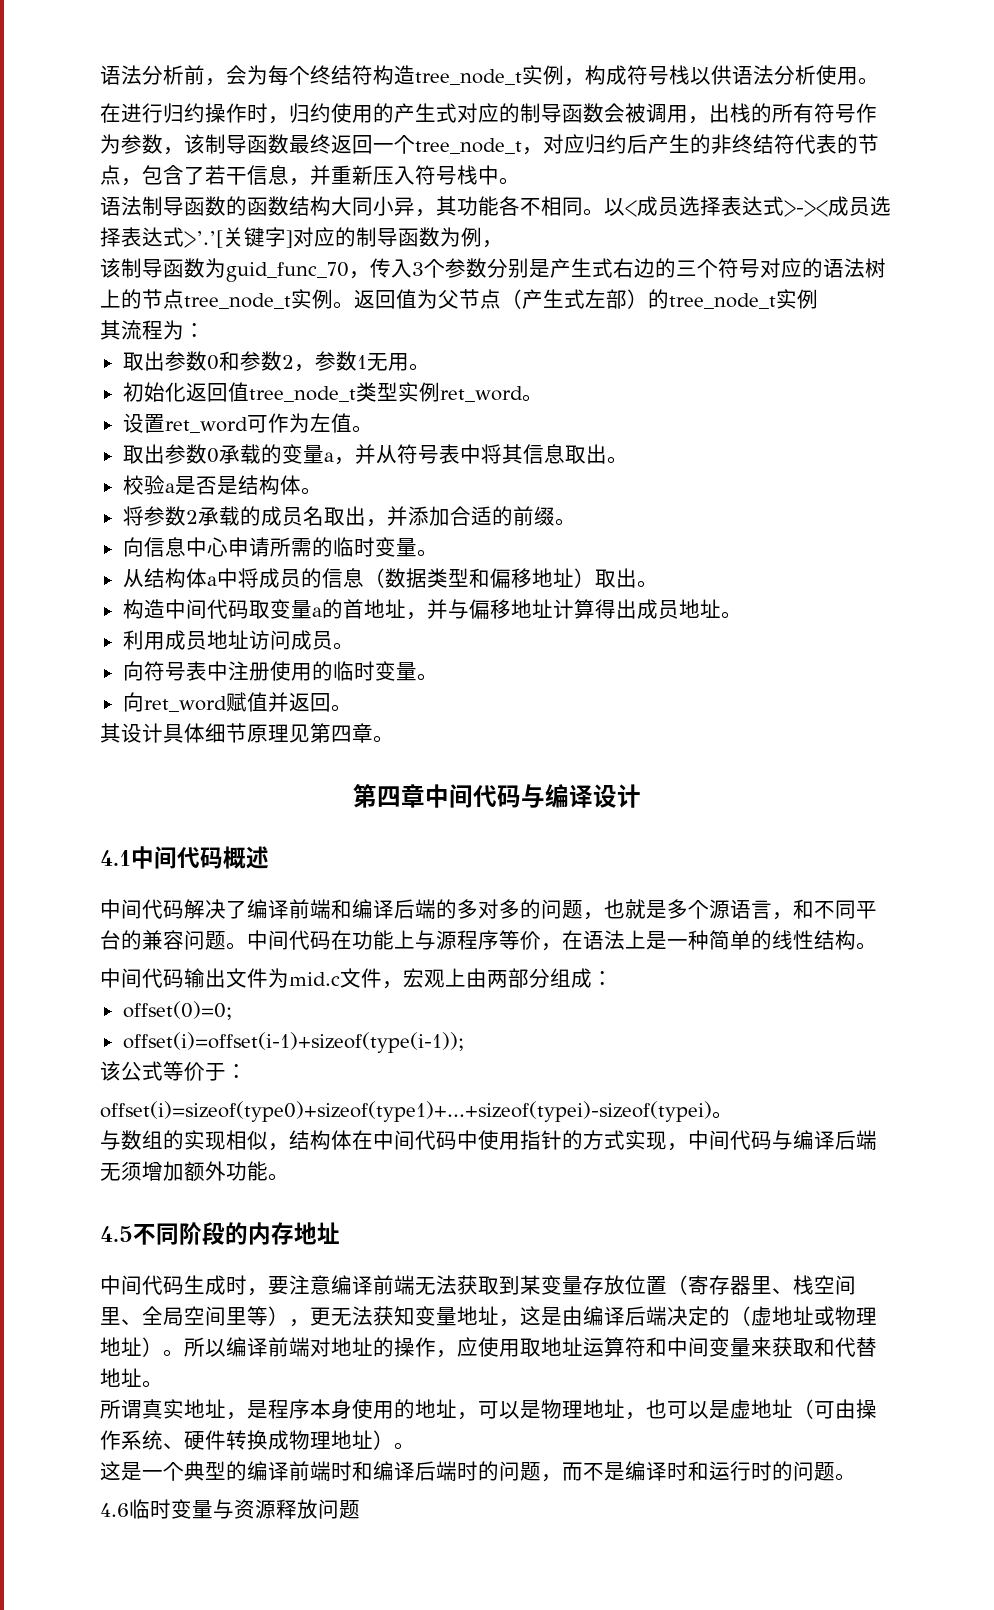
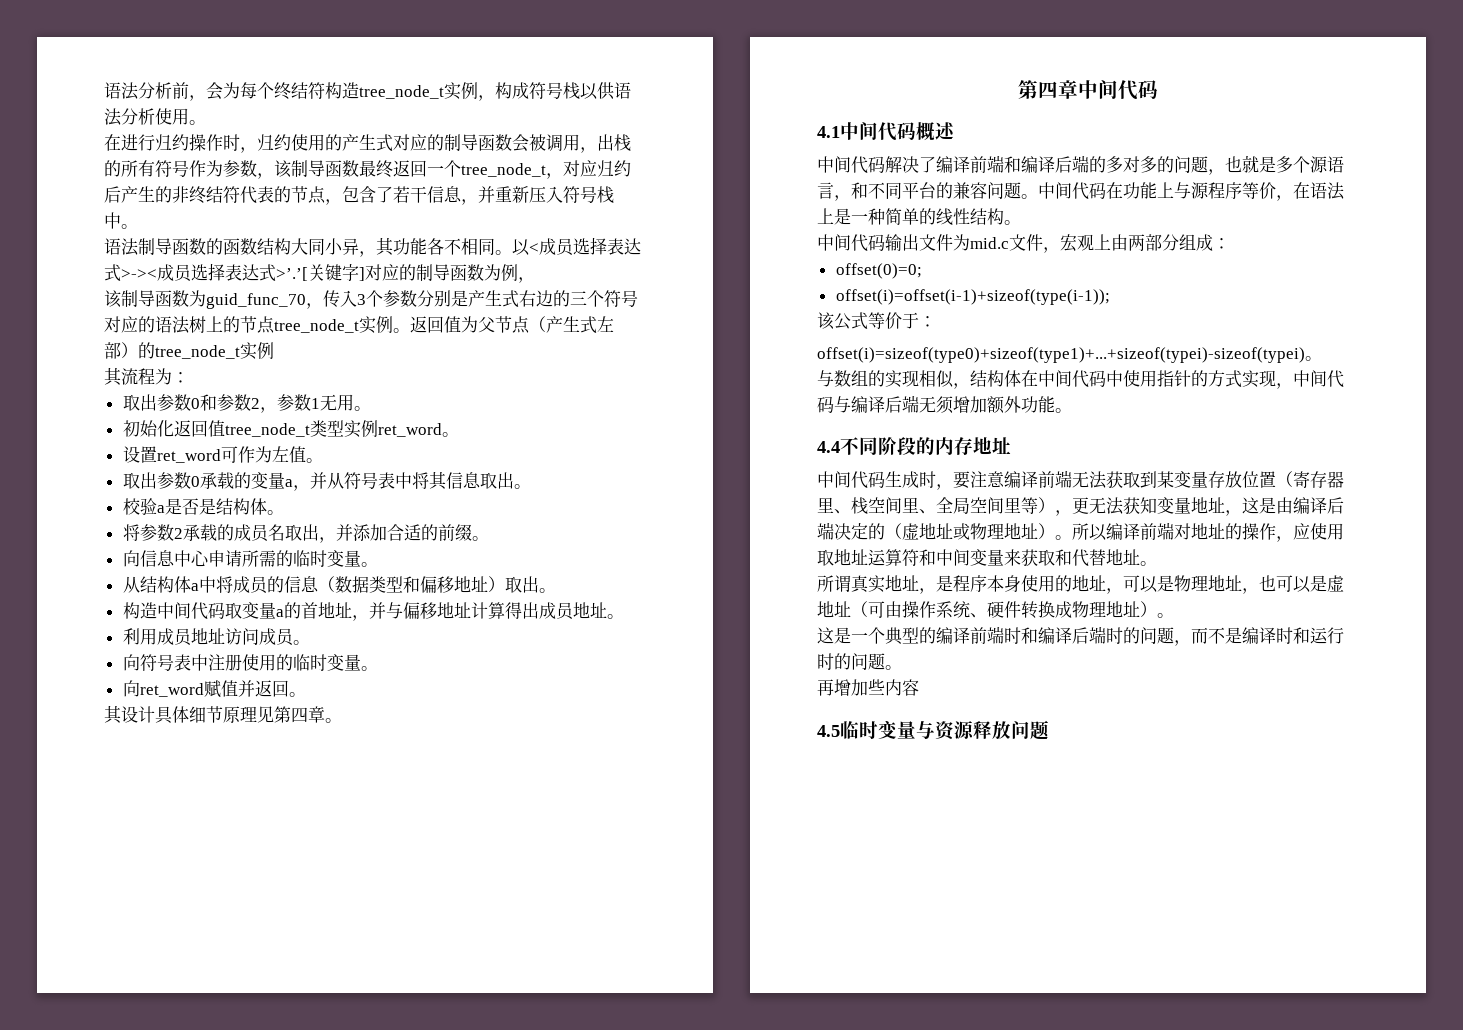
- 第四章中间代码与编译设计
+ 第四章中间代码
- 4.5不同阶段的内存地址
+ 4.4不同阶段的内存地址
- 4.6临时变量与资源释放问题
+ 再增加些内容
+ 4.5临时变量与资源释放问题

